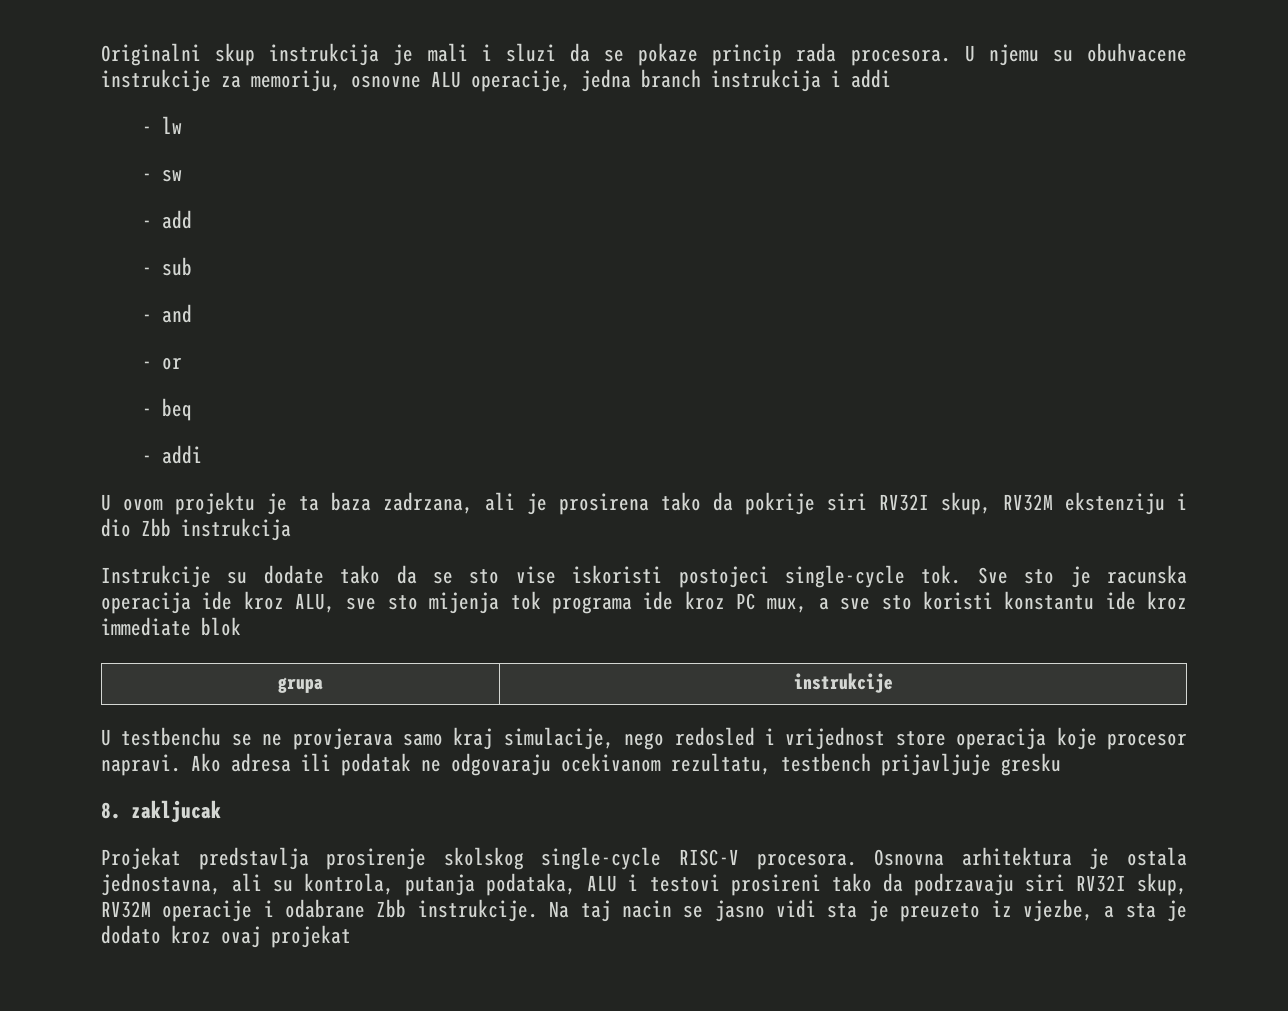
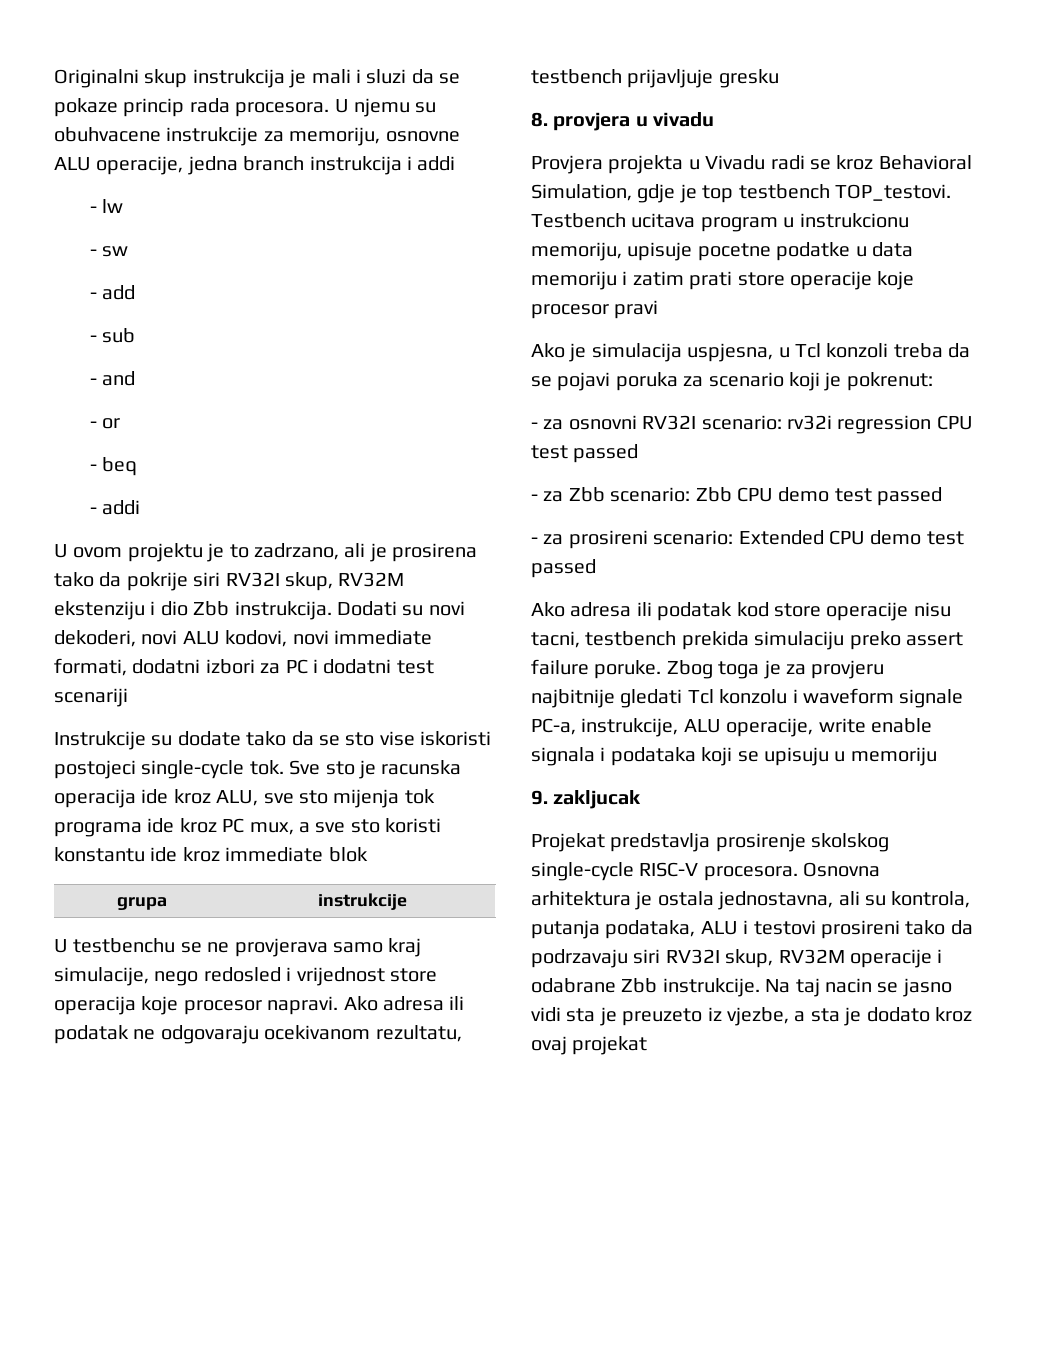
- U ovom projektu je ta baza zadrzana, ali je prosirena tako da pokrije siri RV32I skup, RV32M ekstenziju i dio Zbb instrukcija
+ U ovom projektu je to zadrzano, ali je prosirena tako da pokrije siri RV32I skup, RV32M ekstenziju i dio Zbb instrukcija. Dodati su novi dekoderi, novi ALU kodovi, novi immediate formati, dodatni izbori za PC i dodatni test scenariji
- 8. zakljucak
+ 8. provjera u vivadu
+ Provjera projekta u Vivadu radi se kroz Behavioral Simulation, gdje je top testbench TOP_testovi. Testbench ucitava program u instrukcionu memoriju, upisuje pocetne podatke u data memoriju i zatim prati store operacije koje procesor pravi
+ Ako je simulacija uspjesna, u Tcl konzoli treba da se pojavi poruka za scenario koji je pokrenut:
+ - za osnovni RV32I scenario: rv32i regression CPU test passed
+ - za Zbb scenario: Zbb CPU demo test passed
+ - za prosireni scenario: Extended CPU demo test passed
+ Ako adresa ili podatak kod store operacije nisu tacni, testbench prekida simulaciju preko assert failure poruke. Zbog toga je za provjeru najbitnije gledati Tcl konzolu i waveform signale PC-a, instrukcije, ALU operacije, write enable signala i podataka koji se upisuju u memoriju
+ 9. zakljucak

